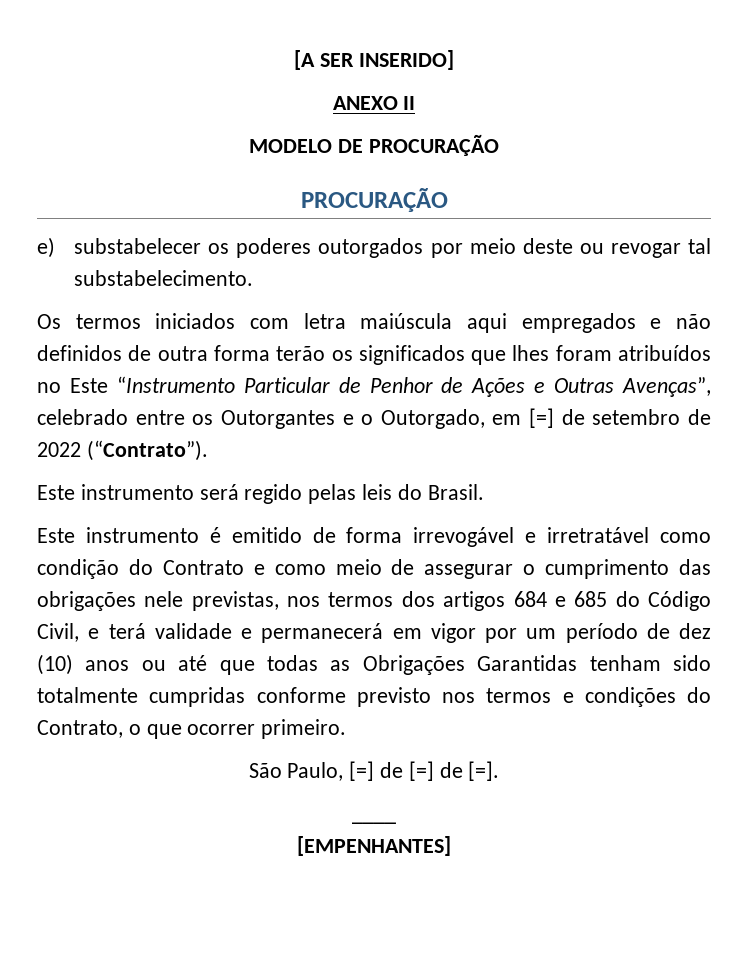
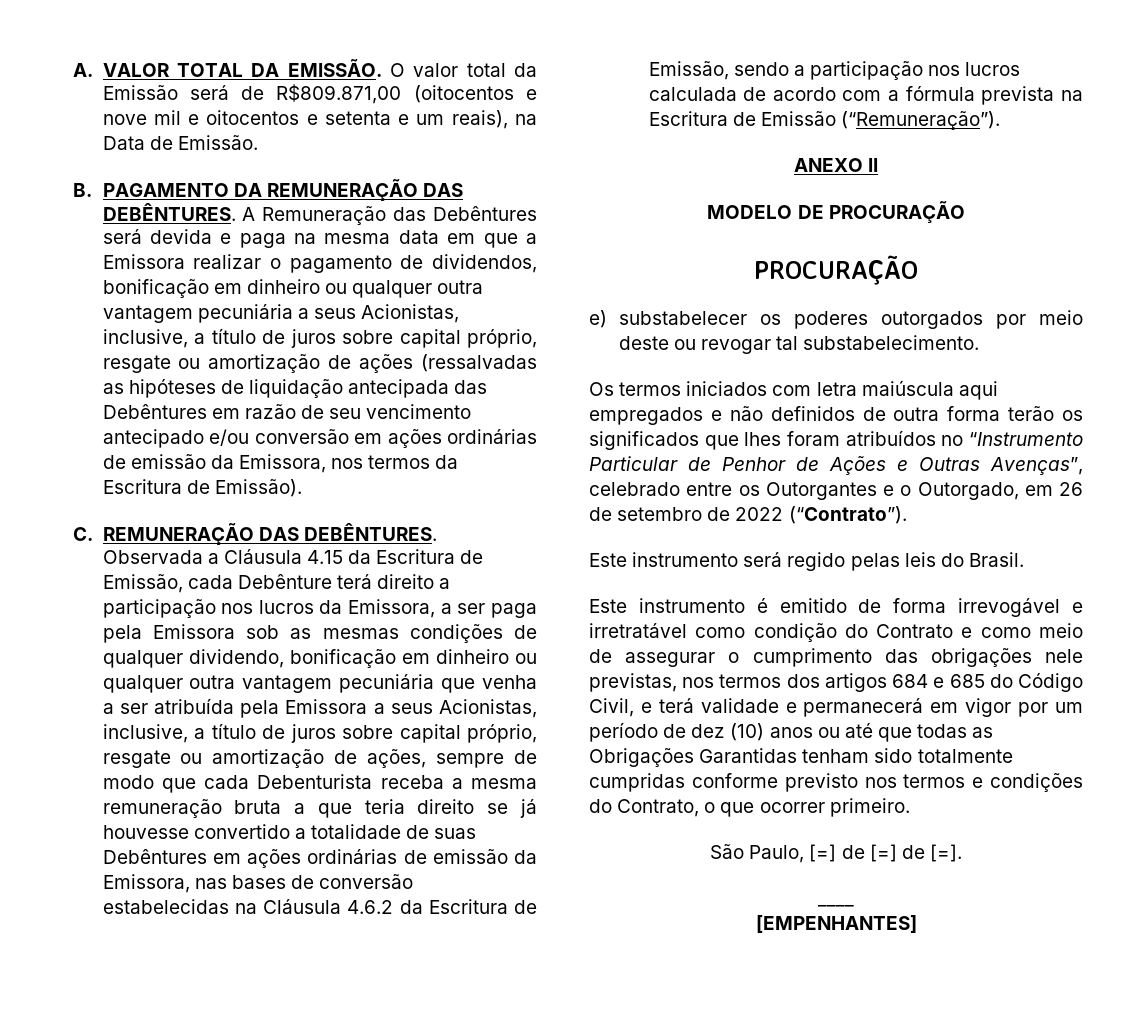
- [A SER INSERIDO]
+ A. VALOR TOTAL DA EMISSÃO. O valor total da Emissão será de R$809.871,00 (oitocentos e nove mil e oitocentos e setenta e um reais), na Data de Emissão.
+ B. PAGAMENTO DA REMUNERAÇÃO DAS DEBÊNTURES. A Remuneração das Debêntures será devida e paga na mesma data em que a Emissora realizar o pagamento de dividendos, bonificação em dinheiro ou qualquer outra vantagem pecuniária a seus Acionistas, inclusive, a título de juros sobre capital próprio, resgate ou amortização de ações (ressalvadas as hipóteses de liquidação antecipada das Debêntures em razão de seu vencimento antecipado e/ou conversão em ações ordinárias de emissão da Emissora, nos termos da Escritura de Emissão).
+ C. REMUNERAÇÃO DAS DEBÊNTURES. Observada a Cláusula 4.15 da Escritura de Emissão, cada Debênture terá direito a participação nos lucros da Emissora, a ser paga pela Emissora sob as mesmas condições de qualquer dividendo, bonificação em dinheiro ou qualquer outra vantagem pecuniária que venha a ser atribuída pela Emissora a seus Acionistas, inclusive, a título de juros sobre capital próprio, resgate ou amortização de ações, sempre de modo que cada Debenturista receba a mesma remuneração bruta a que teria direito se já houvesse convertido a totalidade de suas Debêntures em ações ordinárias de emissão da Emissora, nas bases de conversão estabelecidas na Cláusula 4.6.2 da Escritura de Emissão, sendo a participação nos lucros calculada de acordo com a fórmula prevista na Escritura de Emissão (“Remuneração”).
- Os termos iniciados com letra maiúscula aqui empregados e não definidos de outra forma terão os significados que lhes foram atribuídos no Este “Instrumento Particular de Penhor de Ações e Outras Avenças”, celebrado entre os Outorgantes e o Outorgado, em [=] de setembro de 2022 (“Contrato”).
+ Os termos iniciados com letra maiúscula aqui empregados e não definidos de outra forma terão os significados que lhes foram atribuídos no “Instrumento Particular de Penhor de Ações e Outras Avenças”, celebrado entre os Outorgantes e o Outorgado, em 26 de setembro de 2022 (“Contrato”).

